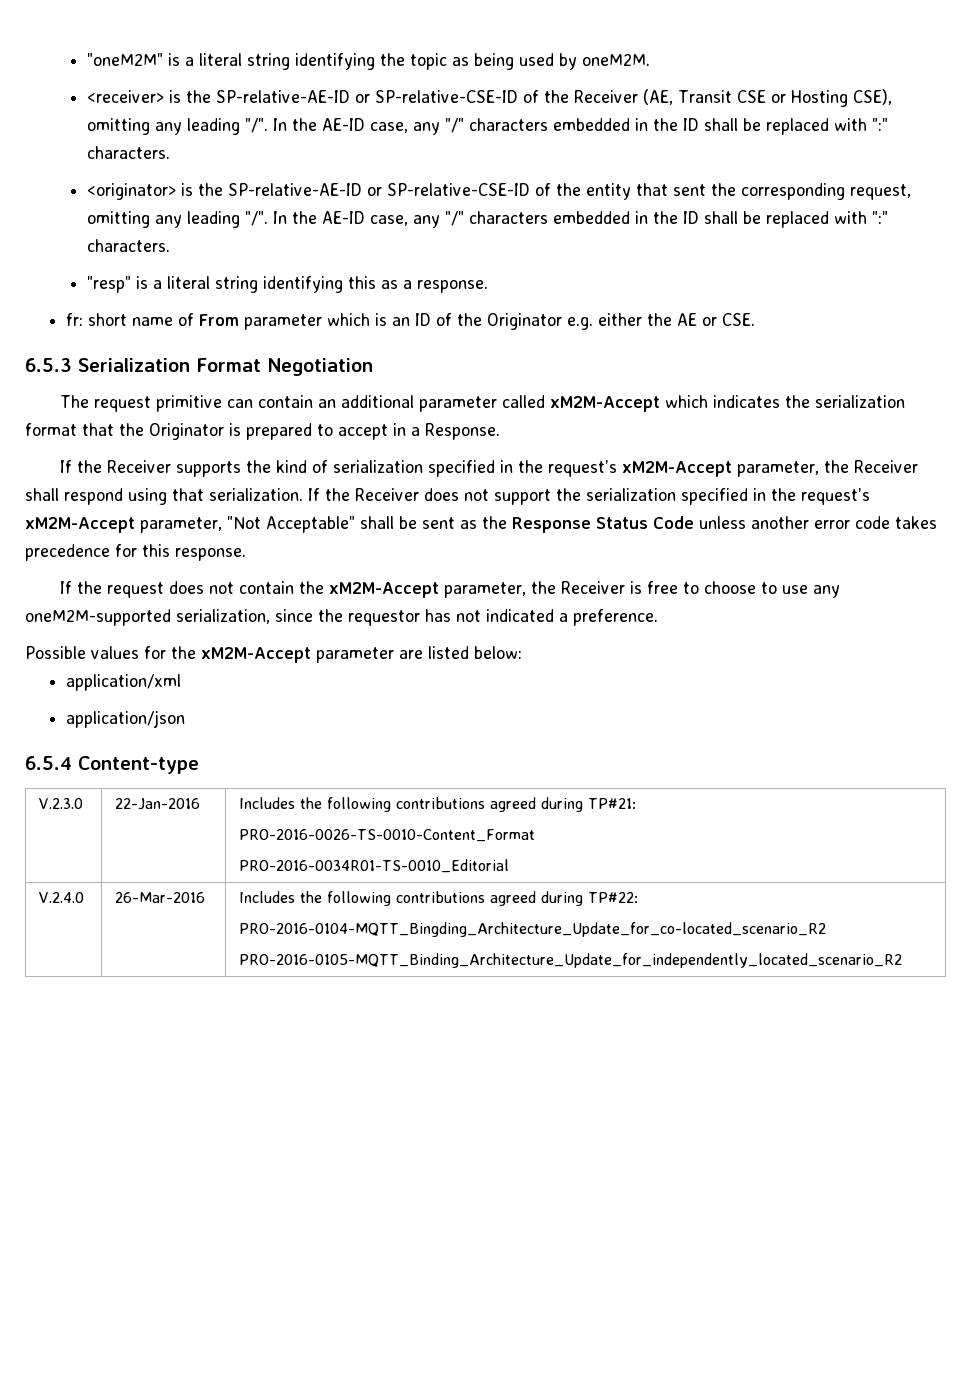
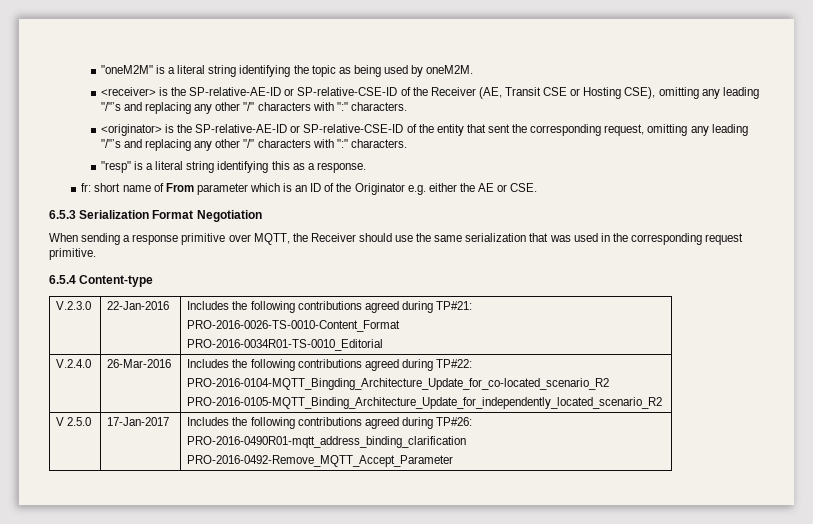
- <receiver> is the SP-relative-AE-ID or SP-relative-CSE-ID of the Receiver (AE, Transit CSE or Hosting CSE), omitting any leading "/". In the AE-ID case, any "/" characters embedded in the ID shall be replaced with ":" characters.
+ <receiver> is the SP-relative-AE-ID or SP-relative-CSE-ID of the Receiver (AE, Transit CSE or Hosting CSE), omitting any leading "/"’s and replacing any other "/" characters with ":" characters.
- <originator> is the SP-relative-AE-ID or SP-relative-CSE-ID of the entity that sent the corresponding request, omitting any leading "/". In the AE-ID case, any "/" characters embedded in the ID shall be replaced with ":" characters.
+ <originator> is the SP-relative-AE-ID or SP-relative-CSE-ID of the entity that sent the corresponding request, omitting any leading "/"’s and replacing any other "/" characters with ":" characters.
- The request primitive can contain an additional parameter called xM2M-Accept which indicates the serialization format that the Originator is prepared to accept in a Response.
- If the Receiver supports the kind of serialization specified in the request’s xM2M-Accept parameter, the Receiver shall respond using that serialization. If the Receiver does not support the serialization specified in the request’s xM2M-Accept parameter, "Not Acceptable" shall be sent as the Response Status Code unless another error code takes precedence for this response.
- If the request does not contain the xM2M-Accept parameter, the Receiver is free to choose to use any oneM2M-supported serialization, since the requestor has not indicated a preference.
- Possible values for the xM2M-Accept parameter are listed below:
- application/xml
- application/json
+ When sending a response primitive over MQTT, the Receiver should use the same serialization that was used in the corresponding request primitive.
+ V 2.5.0 | 17-Jan-2017 | Includes the following contributions agreed during TP#26:
+ PRO-2016-0490R01-mqtt_address_binding_clarification
+ PRO-2016-0492-Remove_MQTT_Accept_Parameter

